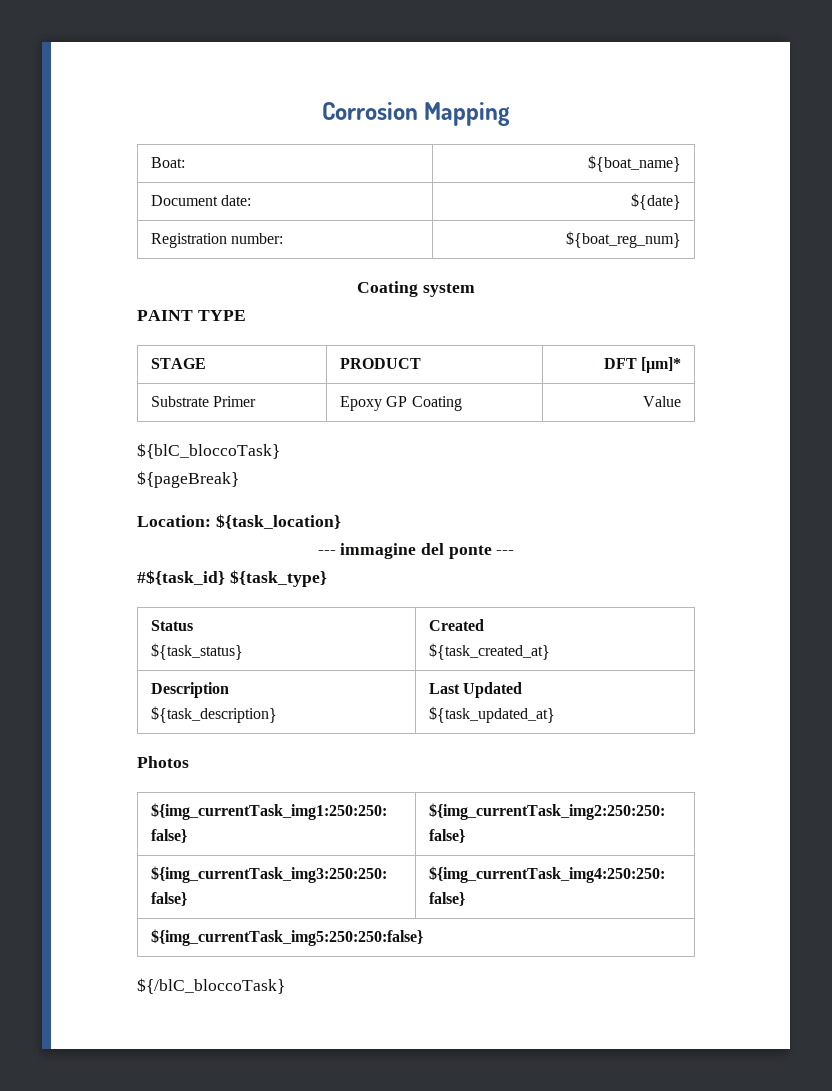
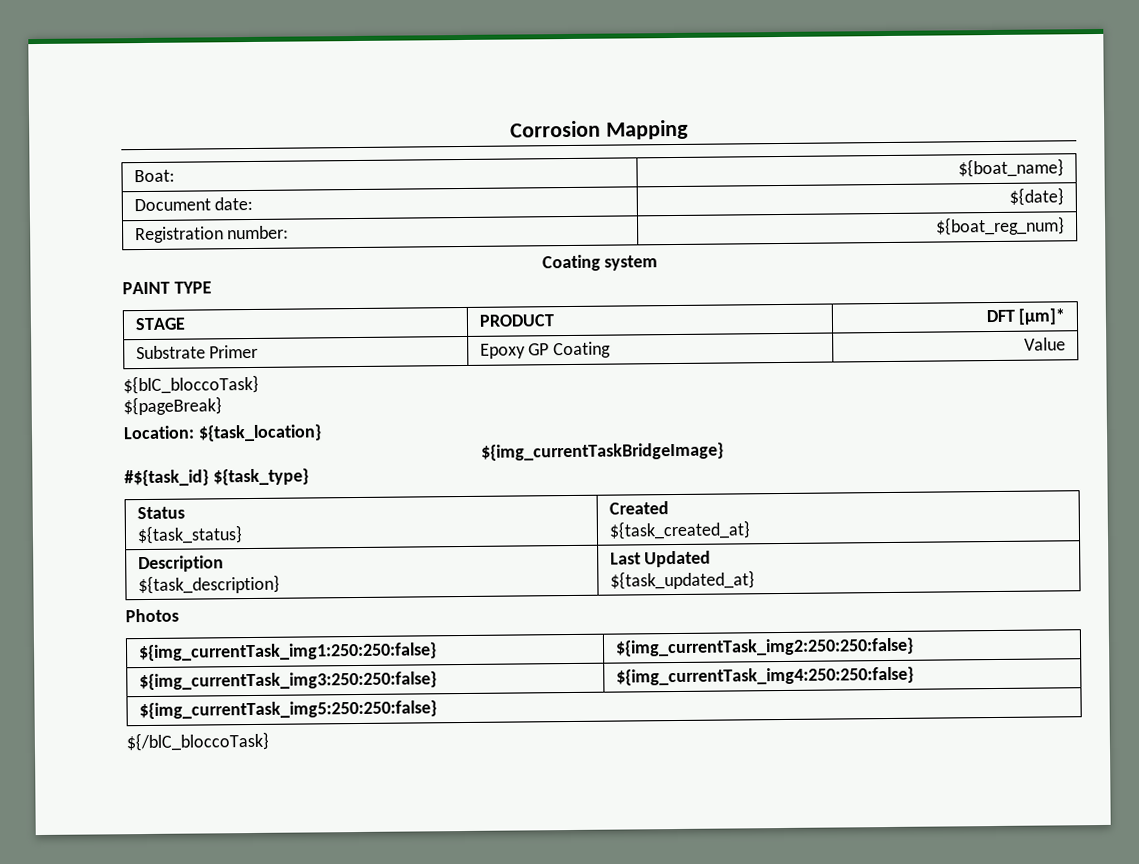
- --- immagine del ponte ---
+ ${img_currentTaskBridgeImage}

